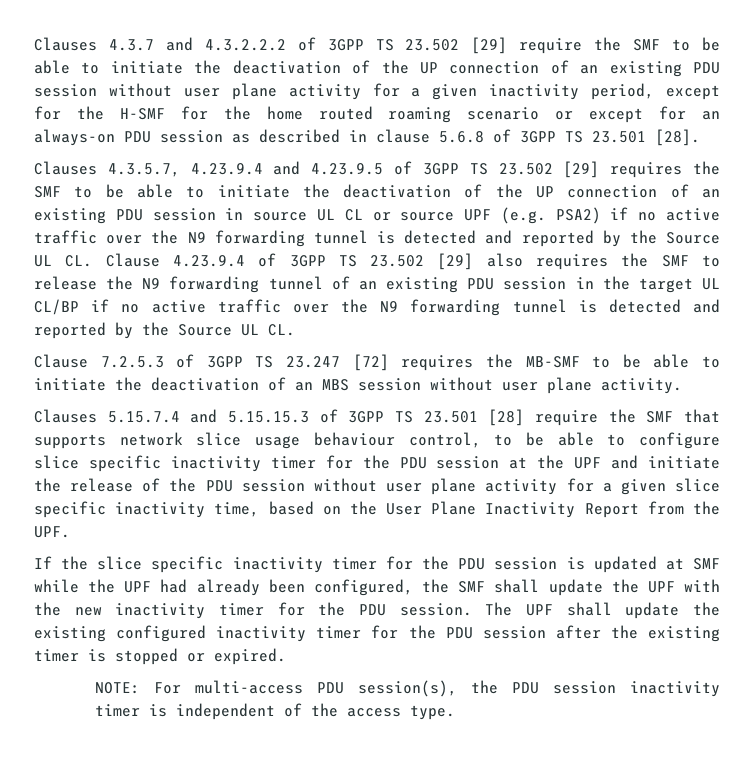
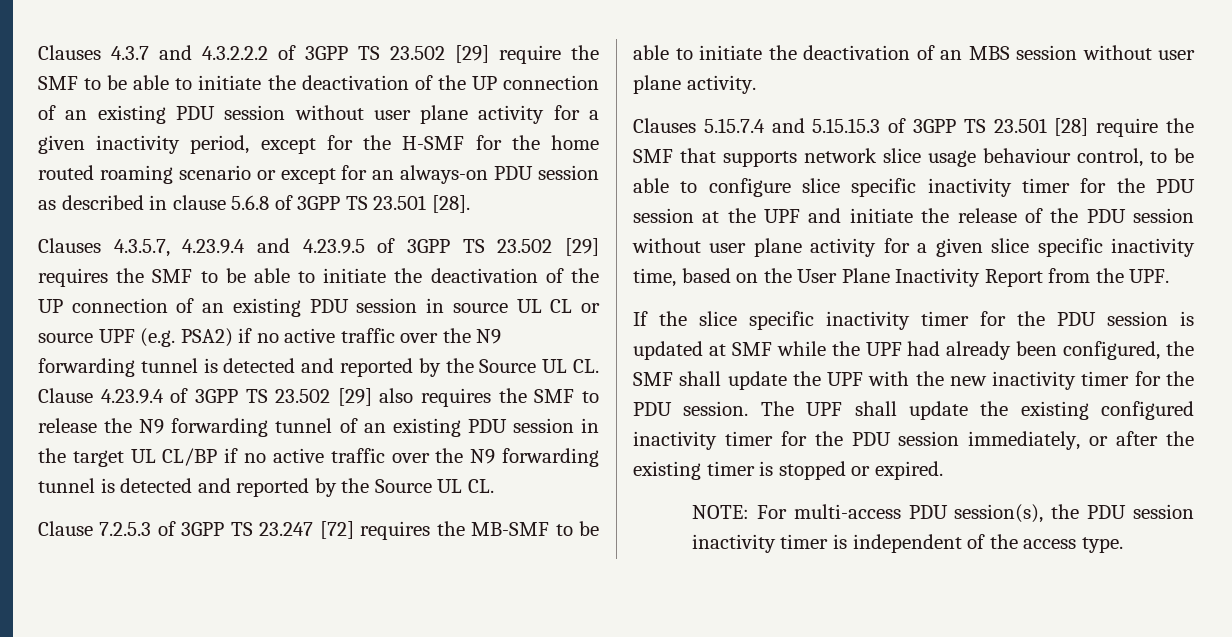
- The UPF shall update the existing configured inactivity timer for the PDU session after the existing timer is stopped or expired.
+ The UPF shall update the existing configured inactivity timer for the PDU session immediately, or after the existing timer is stopped or expired.

